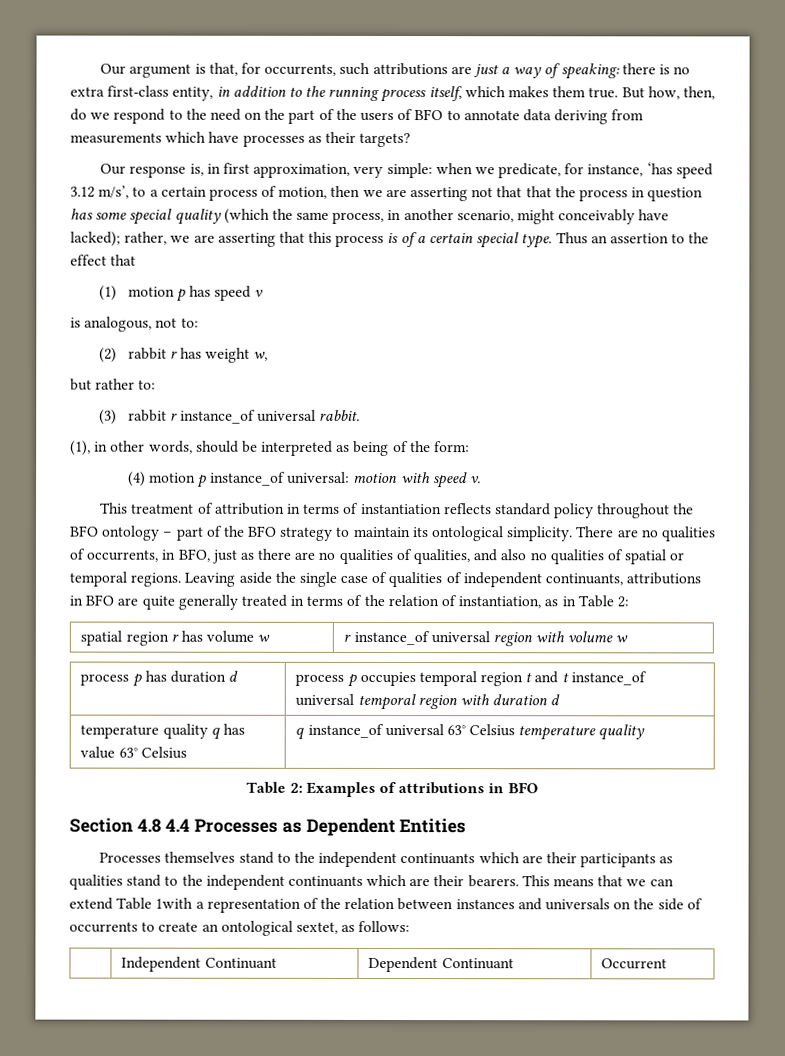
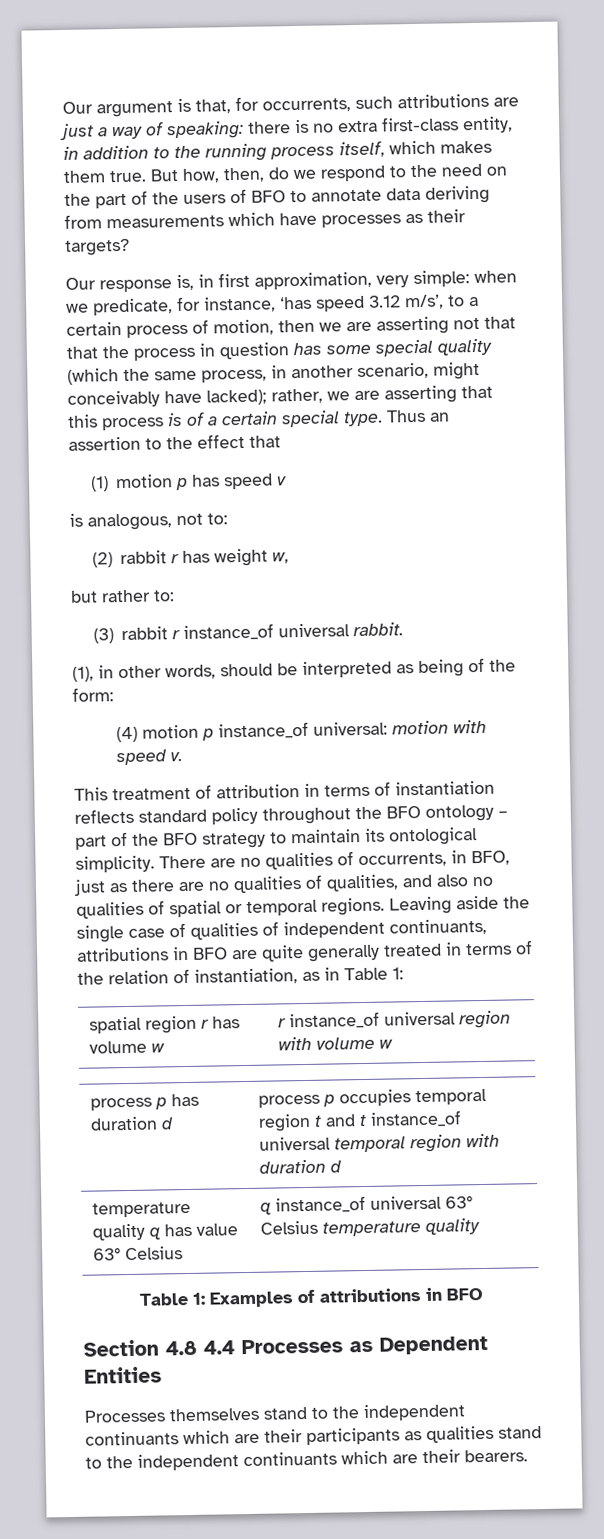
- Leaving aside the single case of qualities of independent continuants, attributions in BFO are quite generally treated in terms of the relation of instantiation, as in Table 2:
+ Leaving aside the single case of qualities of independent continuants, attributions in BFO are quite generally treated in terms of the relation of instantiation, as in Table 1:
- Table 2: Examples of attributions in BFO
+ Table 1: Examples of attributions in BFO
- This means that we can extend Table 1with a representation of the relation between instances and universals on the side of occurrents to create an ontological sextet, as follows:
- | Independent Continuant | Dependent Continuant | Occurrent

